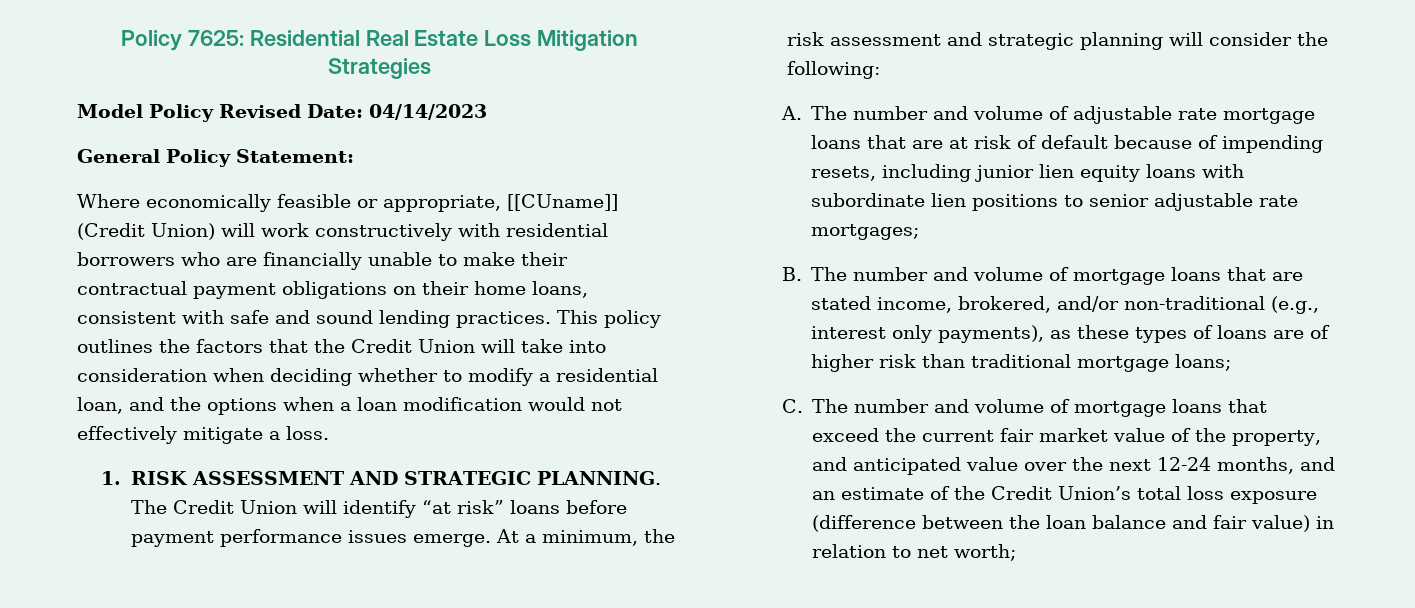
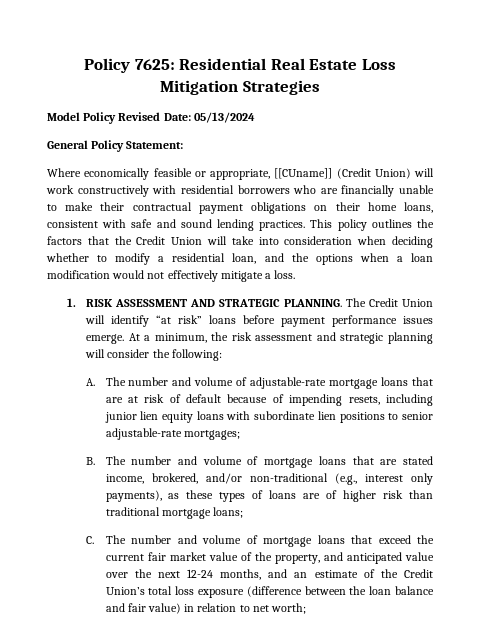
- Model Policy Revised Date: 04/14/2023
+ Model Policy Revised Date: 05/13/2024
- A. The number and volume of adjustable rate mortgage loans that are at risk of default because of impending resets, including junior lien equity loans with subordinate lien positions to senior adjustable rate mortgages;
+ A. The number and volume of adjustable-rate mortgage loans that are at risk of default because of impending resets, including junior lien equity loans with subordinate lien positions to senior adjustable-rate mortgages;

